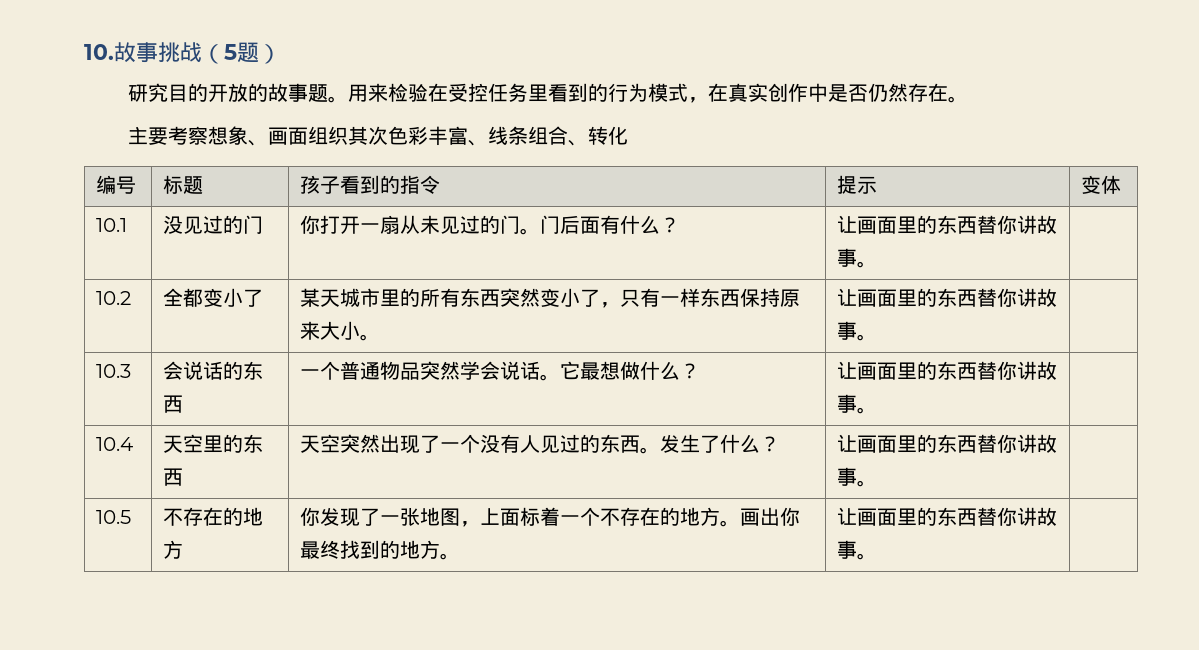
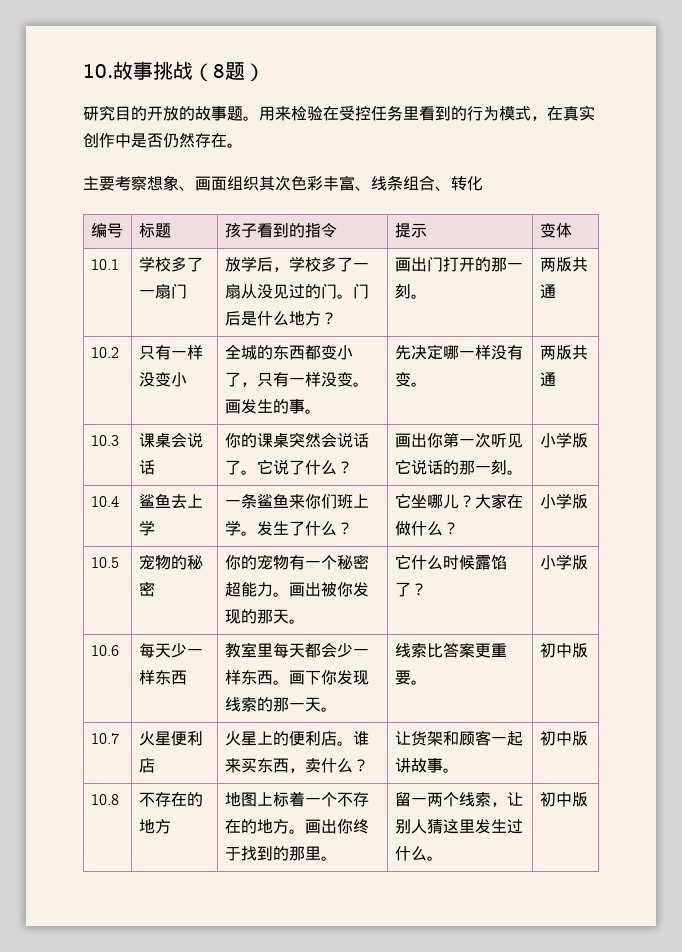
- 10.故事挑战（5题）
+ 10.故事挑战（8题）
- 10.1 | 没见过的门 | 你打开一扇从未见过的门。门后面有什么？ | 让画面里的东西替你讲故事。 |
- 10.2 | 全都变小了 | 某天城市里的所有东西突然变小了，只有一样东西保持原来大小。 | 让画面里的东西替你讲故事。 |
+ 10.1 | 学校多了一扇门 | 放学后，学校多了一扇从没见过的门。门后是什么地方？ | 画出门打开的那一刻。 | 两版共通
+ 10.2 | 只有一样没变小 | 全城的东西都变小了，只有一样没变。画发生的事。 | 先决定哪一样没有变。 | 两版共通
- 10.3 | 会说话的东西 | 一个普通物品突然学会说话。它最想做什么？ | 让画面里的东西替你讲故事。 |
+ 10.3 | 课桌会说话 | 你的课桌突然会说话了。它说了什么？ | 画出你第一次听见它说话的那一刻。 | 小学版
- 10.4 | 天空里的东西 | 天空突然出现了一个没有人见过的东西。发生了什么？ | 让画面里的东西替你讲故事。 |
- 10.5 | 不存在的地方 | 你发现了一张地图，上面标着一个不存在的地方。画出你最终找到的地方。 | 让画面里的东西替你讲故事。 |
+ 10.4 | 鲨鱼去上学 | 一条鲨鱼来你们班上学。发生了什么？ | 它坐哪儿？大家在做什么？ | 小学版
+ 10.5 | 宠物的秘密 | 你的宠物有一个秘密超能力。画出被你发现的那天。 | 它什么时候露馅了？ | 小学版
+ 10.6 | 每天少一样东西 | 教室里每天都会少一样东西。画下你发现线索的那一天。 | 线索比答案更重要。 | 初中版
+ 10.7 | 火星便利店 | 火星上的便利店。谁来买东西，卖什么？ | 让货架和顾客一起讲故事。 | 初中版
+ 10.8 | 不存在的地方 | 地图上标着一个不存在的地方。画出你终于找到的那里。 | 留一两个线索，让别人猜这里发生过什么。 | 初中版

